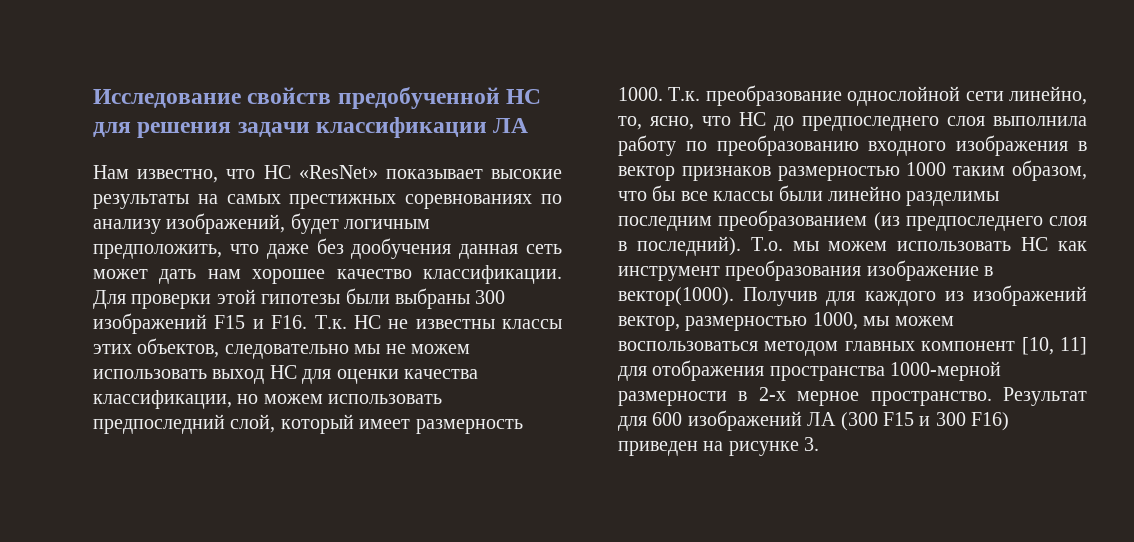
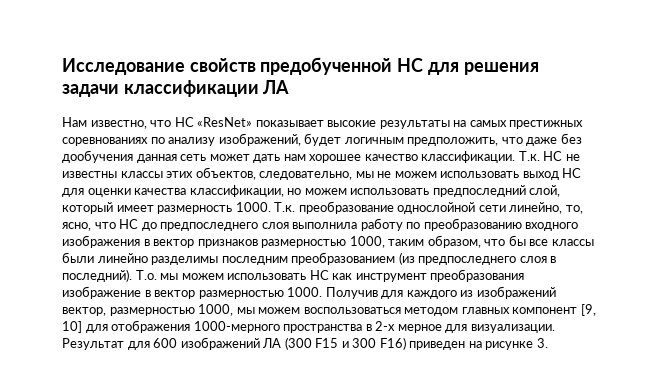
- Для проверки этой гипотезы были выбраны 300 изображений F15 и F16. Т.к. НС не известны классы этих объектов, следовательно мы не можем использовать выход НС для оценки качества классификации, но можем использовать предпоследний слой, который имеет размерность 1000.
+ Т.к. НС не известны классы этих объектов, следовательно, мы не можем использовать выход НС для оценки качества классификации, но можем использовать предпоследний слой, который имеет размерность 1000.
- Т.к. преобразование однослойной сети линейно, то, ясно, что НС до предпоследнего слоя выполнила работу по преобразованию входного изображения в вектор признаков размерностью 1000 таким образом, что бы все классы были линейно разделимы последним преобразованием (из предпоследнего слоя в последний).
+ Т.к. преобразование однослойной сети линейно, то, ясно, что НС до предпоследнего слоя выполнила работу по преобразованию входного изображения в вектор признаков размерностью 1000, таким образом, что бы все классы были линейно разделимы последним преобразованием (из предпоследнего слоя в последний).
- Т.о. мы можем использовать НС как инструмент преобразования изображение в вектор(1000).
+ Т.о. мы можем использовать НС как инструмент преобразования изображение в вектор размерностью 1000.
- Получив для каждого из изображений вектор, размерностью 1000, мы можем воспользоваться методом главных компонент [10, 11] для отображения пространства 1000-мерной размерности в 2-х мерное пространство.
+ Получив для каждого из изображений вектор, размерностью 1000, мы можем воспользоваться методом главных компонент [9, 10] для отображения 1000-мерного пространства в 2-х мерное для визуализации.

